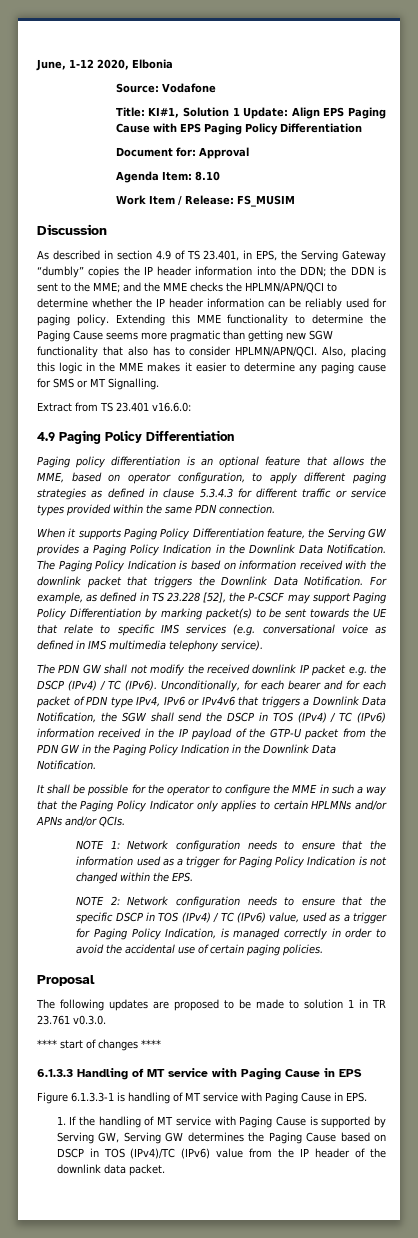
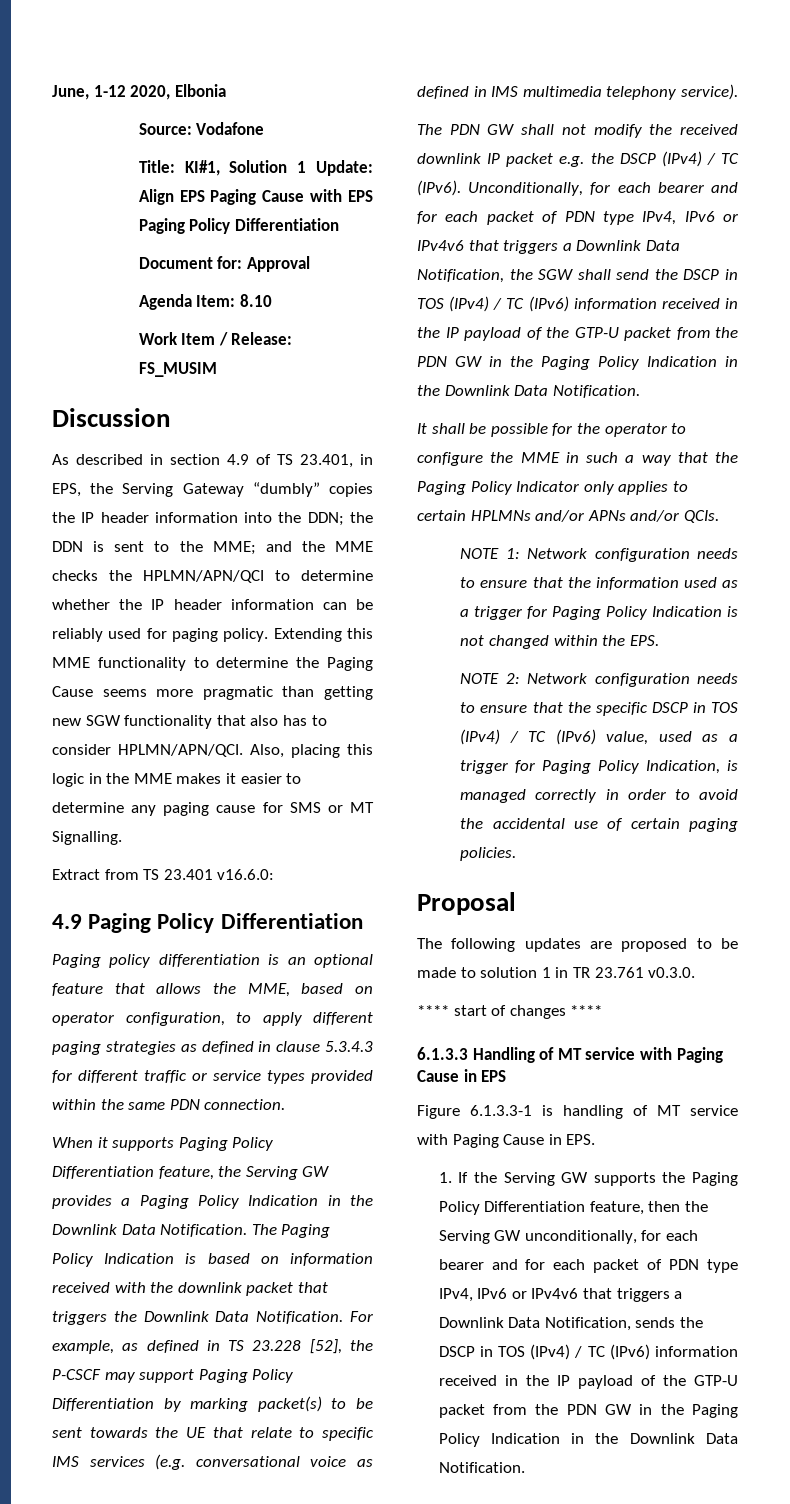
- 1. If the handling of MT service with Paging Cause is supported by Serving GW, Serving GW determines the Paging Cause based on DSCP in TOS (IPv4)/TC (IPv6) value from the IP header of the downlink data packet.
+ 1. If the Serving GW supports the Paging Policy Differentiation feature, then the Serving GW unconditionally, for each bearer and for each packet of PDN type IPv4, IPv6 or IPv4v6 that triggers a Downlink Data Notification, sends the DSCP in TOS (IPv4) / TC (IPv6) information received in the IP payload of the GTP-U packet from the PDN GW in the Paging Policy Indication in the Downlink Data Notification.

